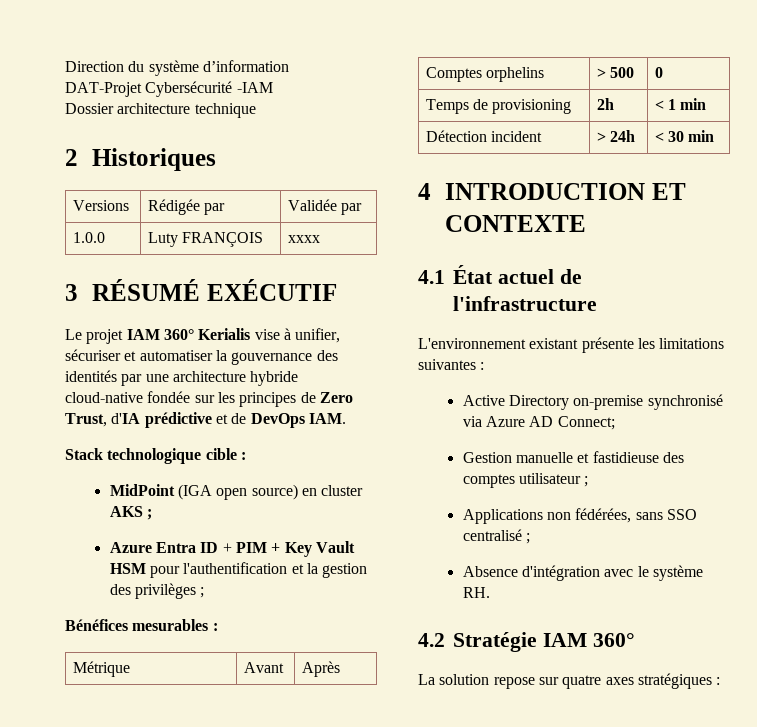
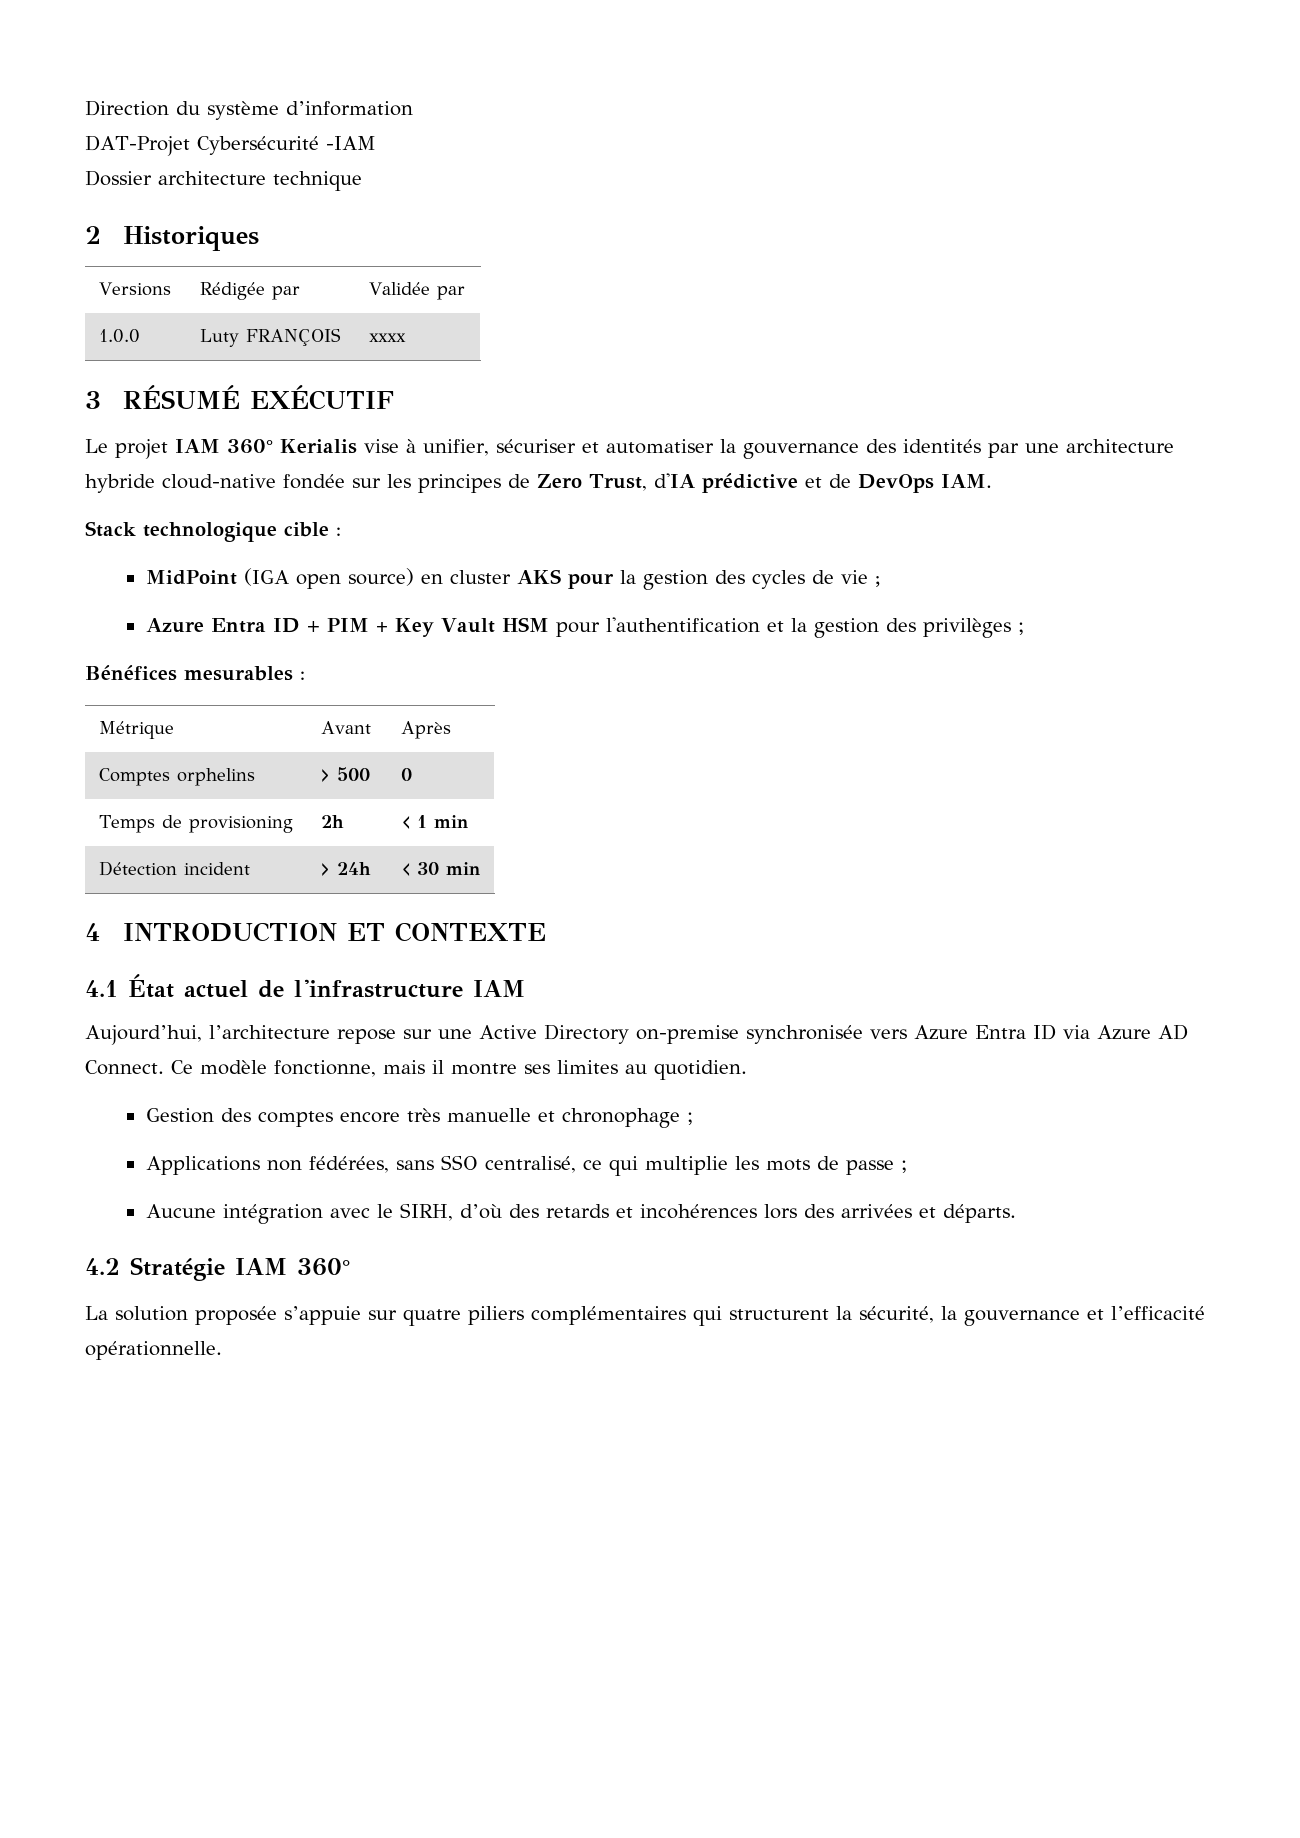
- MidPoint (IGA open source) en cluster AKS ;
+ MidPoint (IGA open source) en cluster AKS pour la gestion des cycles de vie ;
- 4.1 État actuel de l'infrastructure
- L'environnement existant présente les limitations suivantes :
- Active Directory on-premise synchronisé via Azure AD Connect;
- Gestion manuelle et fastidieuse des comptes utilisateur ;
+ 4.1 État actuel de l'infrastructure IAM
+ Aujourd’hui, l’architecture repose sur une Active Directory on-premise synchronisée vers Azure Entra ID via Azure AD Connect. Ce modèle fonctionne, mais il montre ses limites au quotidien.
+ Gestion des comptes encore très manuelle et chronophage ;
- Applications non fédérées, sans SSO centralisé ;
- Absence d'intégration avec le système RH.
+ Applications non fédérées, sans SSO centralisé, ce qui multiplie les mots de passe ;
+ Aucune intégration avec le SIRH, d’où des retards et incohérences lors des arrivées et départs.
- La solution repose sur quatre axes stratégiques :
+ La solution proposée s’appuie sur quatre piliers complémentaires qui structurent la sécurité, la gouvernance et l’efficacité opérationnelle.

